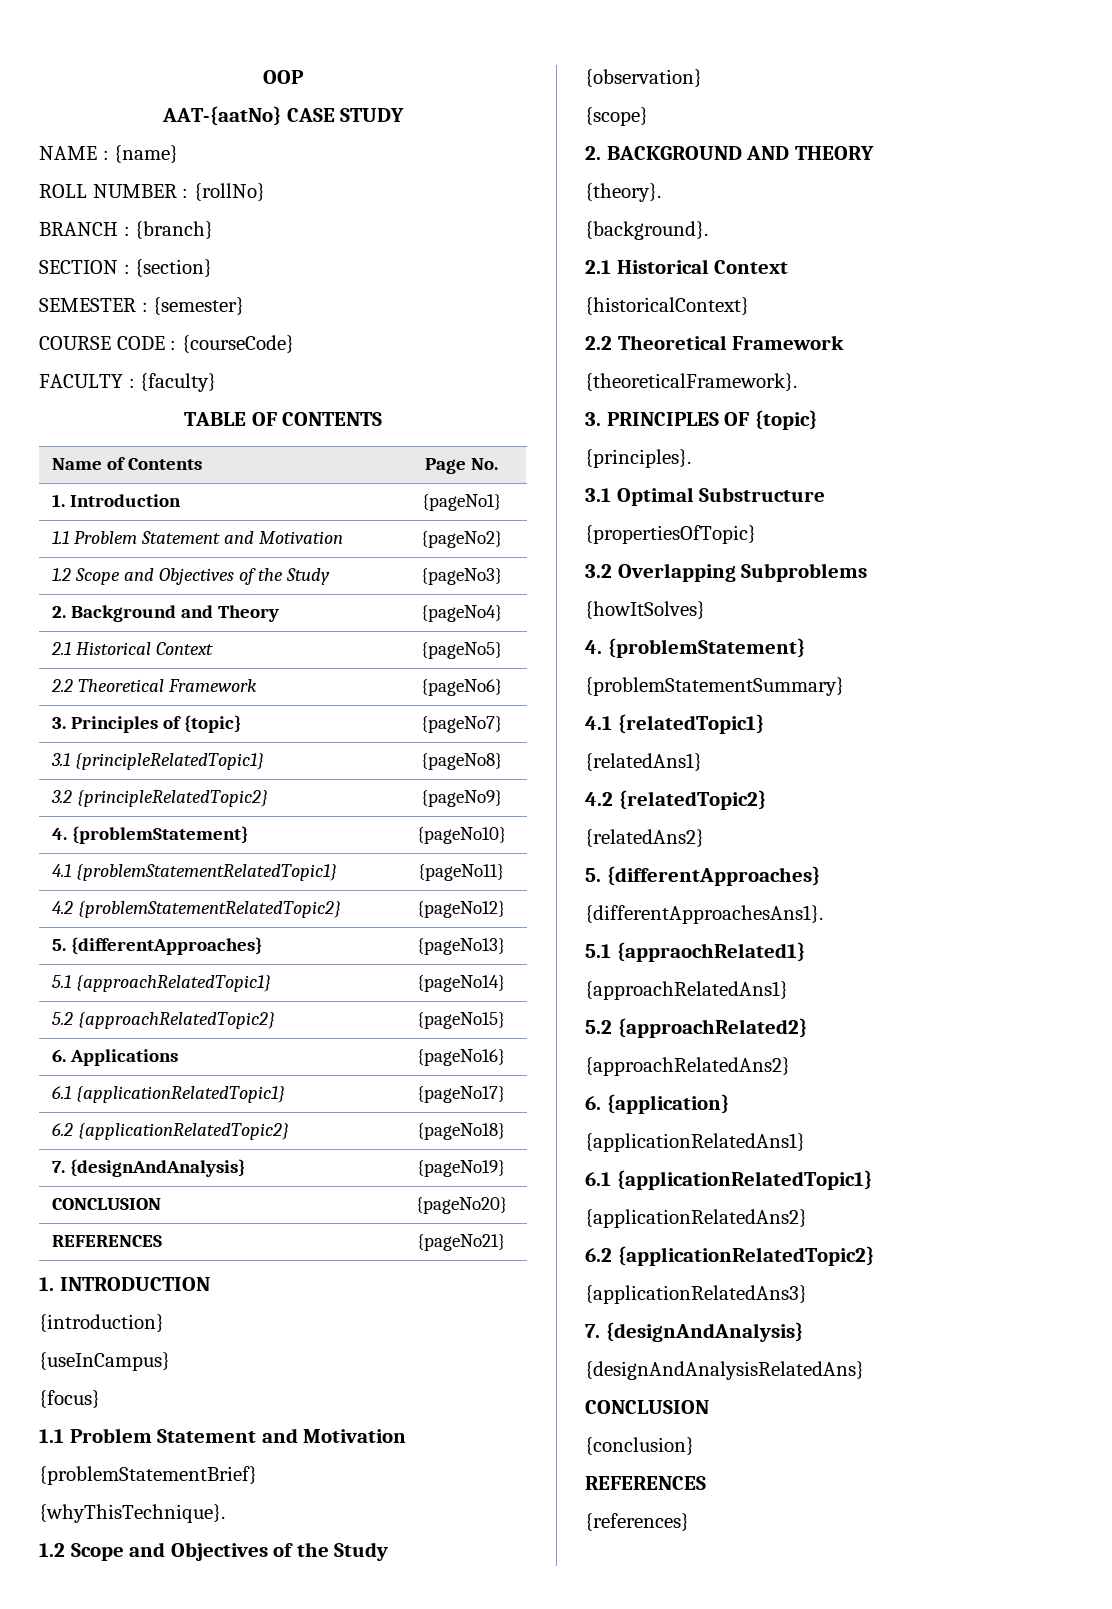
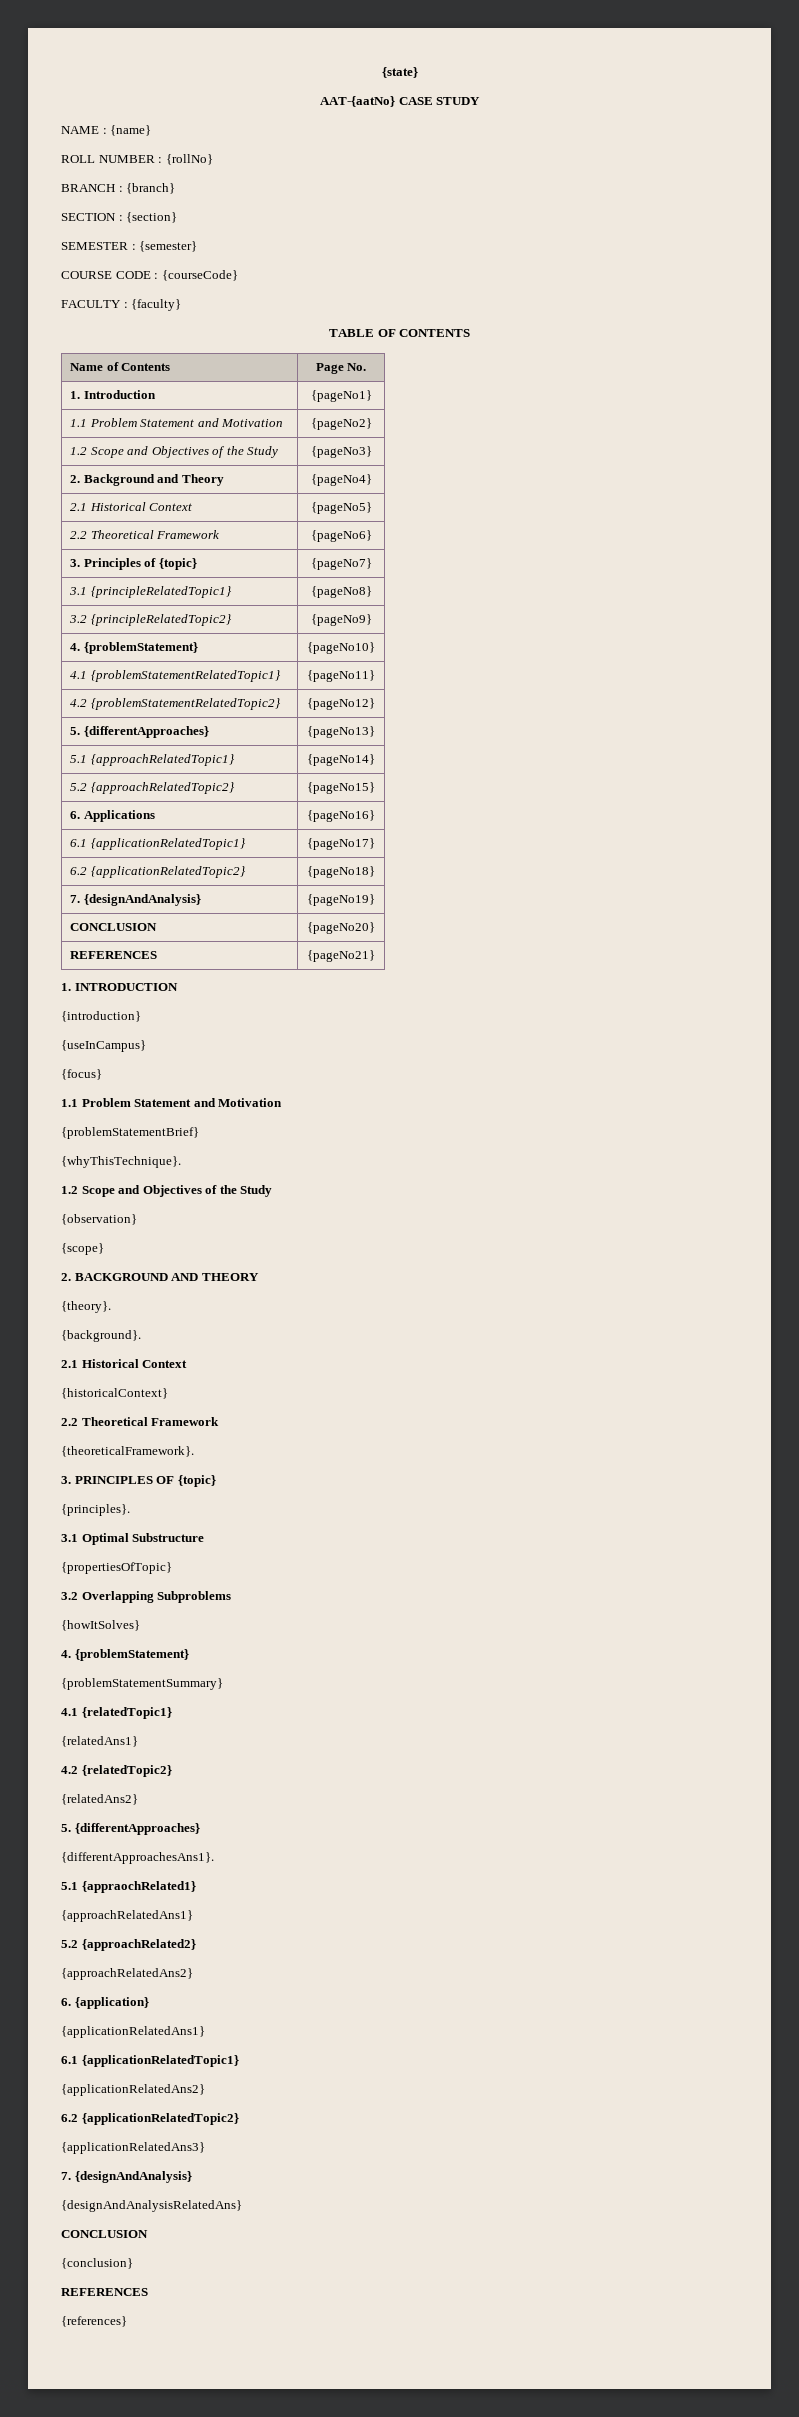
- OOP
+ {state}

